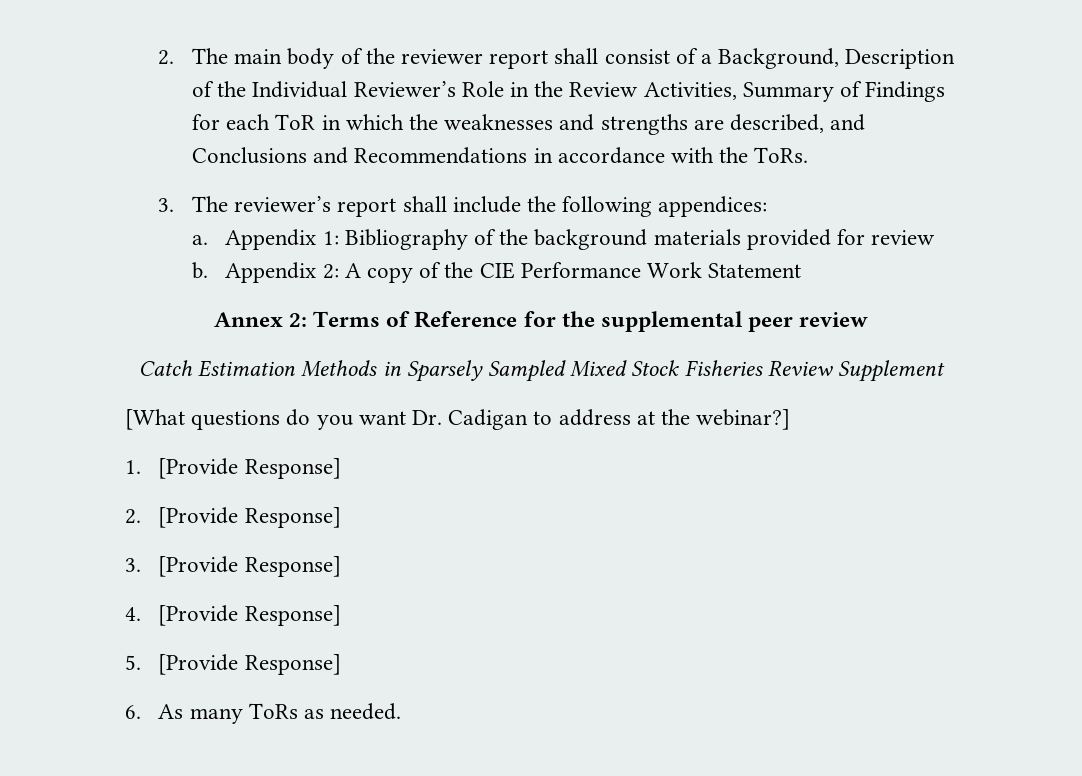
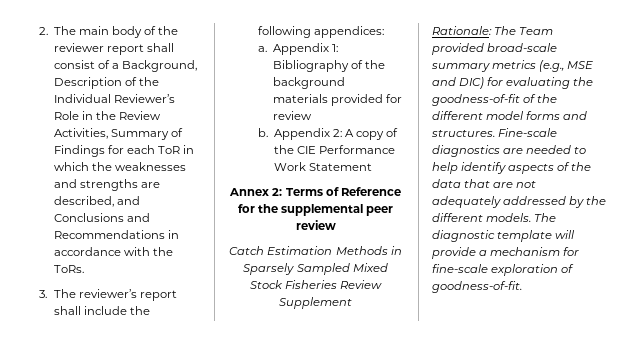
- [What questions do you want Dr. Cadigan to address at the webinar?]
- 1. [Provide Response]
- 2. [Provide Response]
- 3. [Provide Response]
- 4. [Provide Response]
- 5. [Provide Response]
- 6. As many ToRs as needed.
+ Rationale: The Team provided broad-scale summary metrics (e.g., MSE and DIC) for evaluating the goodness-of-fit of the different model forms and structures. Fine-scale diagnostics are needed to help identify aspects of the data that are not adequately addressed by the different models. The diagnostic template will provide a mechanism for fine-scale exploration of goodness-of-fit.

